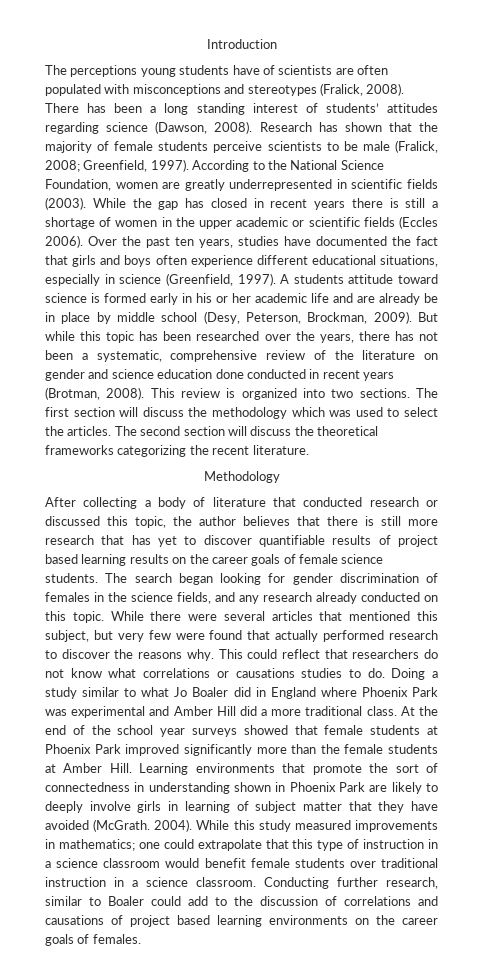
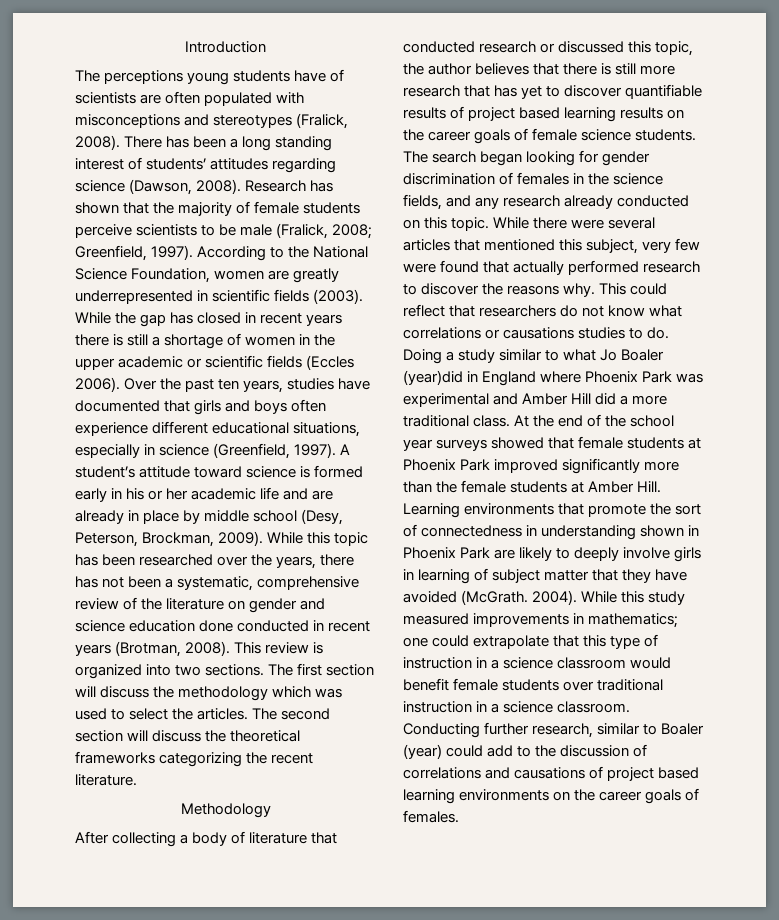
- Over the past ten years, studies have documented the fact that girls and boys often experience different educational situations, especially in science (Greenfield, 1997).
+ Over the past ten years, studies have documented that girls and boys often experience different educational situations, especially in science (Greenfield, 1997).
- A students attitude toward science is formed early in his or her academic life and are already be in place by middle school (Desy, Peterson, Brockman, 2009).
+ A student’s attitude toward science is formed early in his or her academic life and are already in place by middle school (Desy, Peterson, Brockman, 2009).
- But while this topic has been researched over the years, there has not been a systematic, comprehensive review of the literature on gender and science education done conducted in recent years (Brotman, 2008).
+ While this topic has been researched over the years, there has not been a systematic, comprehensive review of the literature on gender and science education done conducted in recent years (Brotman, 2008).
- While there were several articles that mentioned this subject, but very few were found that actually performed research to discover the reasons why.
+ While there were several articles that mentioned this subject, very few were found that actually performed research to discover the reasons why.
- Doing a study similar to what Jo Boaler did in England where Phoenix Park was experimental and Amber Hill did a more traditional class.
+ Doing a study similar to what Jo Boaler (year)did in England where Phoenix Park was experimental and Amber Hill did a more traditional class.
- Conducting further research, similar to Boaler could add to the discussion of correlations and causations of project based learning environments on the career goals of females.
+ Conducting further research, similar to Boaler (year) could add to the discussion of correlations and causations of project based learning environments on the career goals of females.

